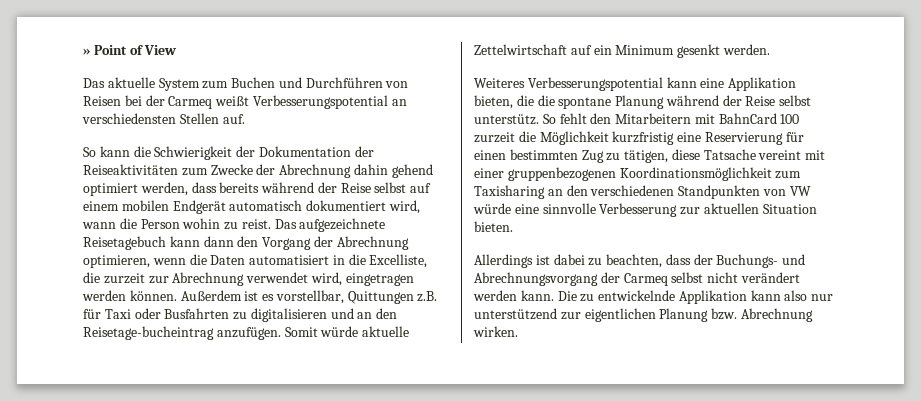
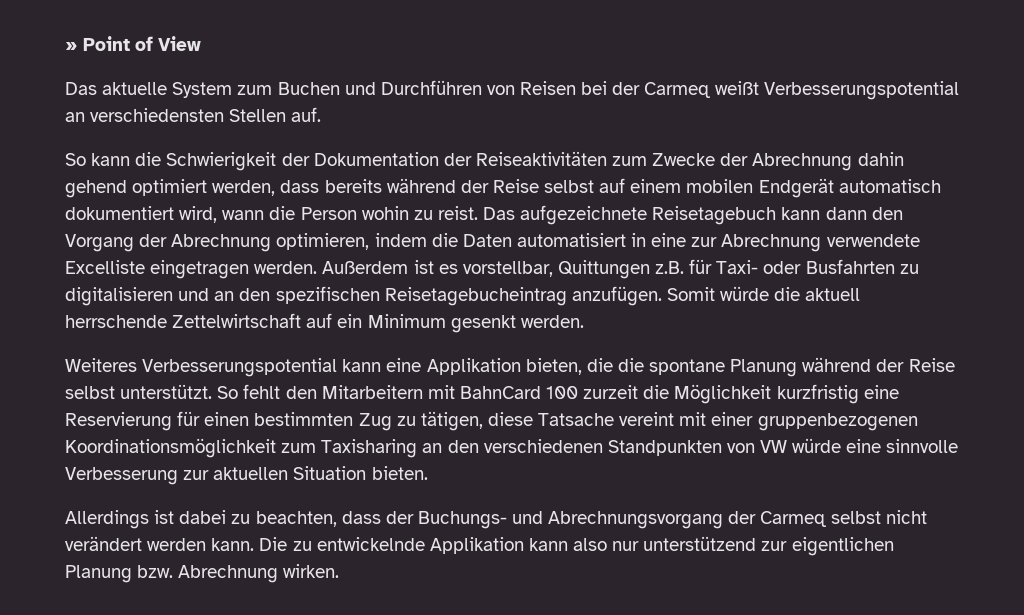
- Das aufgezeichnete Reisetagebuch kann dann den Vorgang der Abrechnung optimieren, wenn die Daten automatisiert in die Excelliste, die zurzeit zur Abrechnung verwendet wird, eingetragen werden können.
+ Das aufgezeichnete Reisetagebuch kann dann den Vorgang der Abrechnung optimieren, indem die Daten automatisiert in eine zur Abrechnung verwendete Excelliste eingetragen werden.
- Außerdem ist es vorstellbar, Quittungen z.B. für Taxi oder Busfahrten zu digitalisieren und an den Reisetage-bucheintrag anzufügen.
+ Außerdem ist es vorstellbar, Quittungen z.B. für Taxi- oder Busfahrten zu digitalisieren und an den spezifischen Reisetagebucheintrag anzufügen.
- Somit würde aktuelle Zettelwirtschaft auf ein Minimum gesenkt werden.
+ Somit würde die aktuell herrschende Zettelwirtschaft auf ein Minimum gesenkt werden.
- Weiteres Verbesserungspotential kann eine Applikation bieten, die die spontane Planung während der Reise selbst unterstütz.
+ Weiteres Verbesserungspotential kann eine Applikation bieten, die die spontane Planung während der Reise selbst unterstützt.

